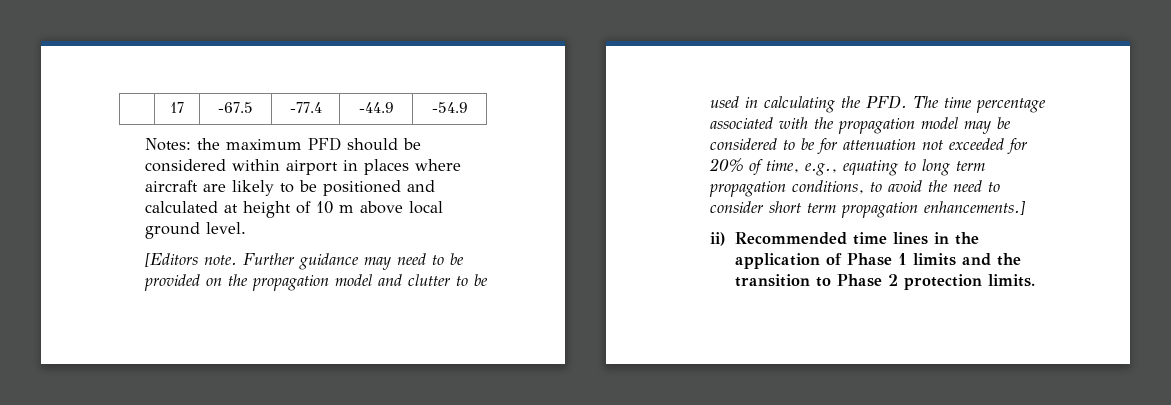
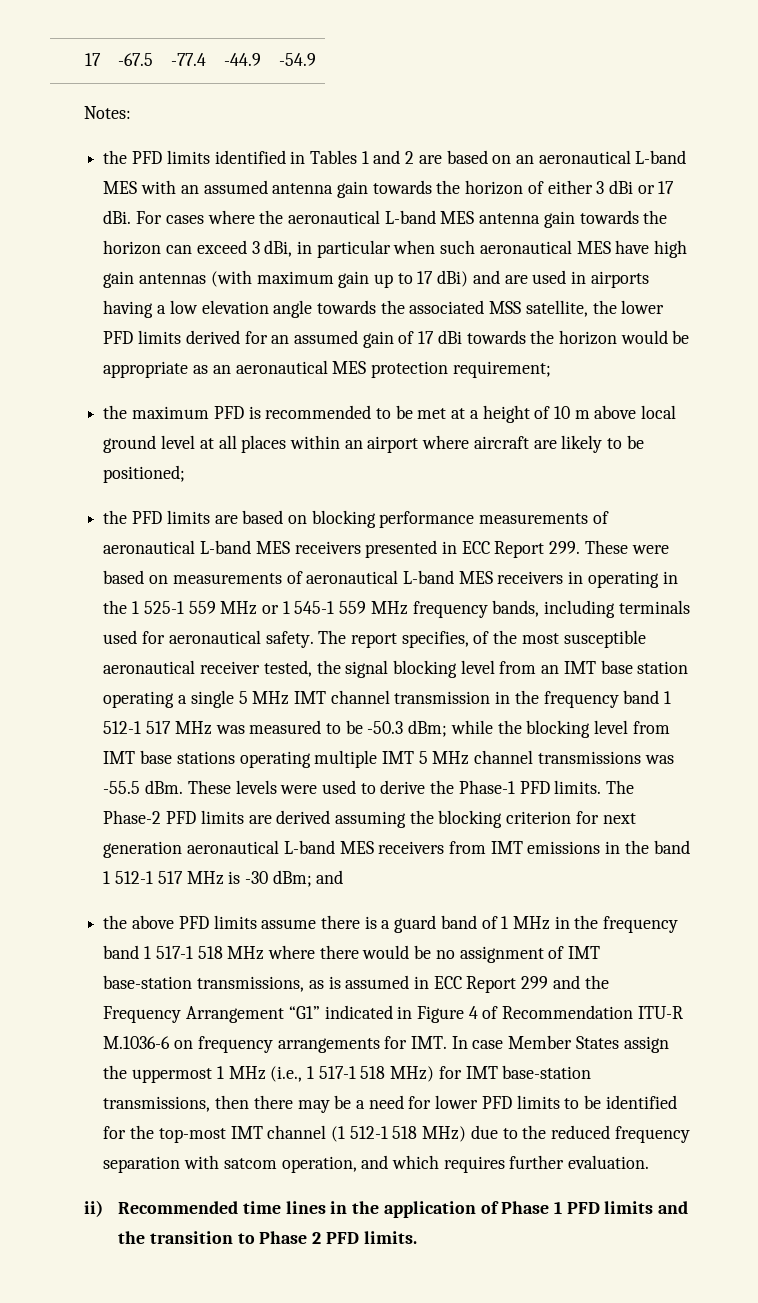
- Notes: the maximum PFD should be considered within airport in places where aircraft are likely to be positioned and calculated at height of 10 m above local ground level.
- [Editors note. Further guidance may need to be provided on the propagation model and clutter to be used in calculating the PFD. The time percentage associated with the propagation model may be considered to be for attenuation not exceeded for 20% of time, e.g., equating to long term propagation conditions, to avoid the need to consider short term propagation enhancements.]
+ Notes:
+ the PFD limits identified in Tables 1 and 2 are based on an aeronautical L-band MES with an assumed antenna gain towards the horizon of either 3 dBi or 17 dBi. For cases where the aeronautical L-band MES antenna gain towards the horizon can exceed 3 dBi, in particular when such aeronautical MES have high gain antennas (with maximum gain up to 17 dBi) and are used in airports having a low elevation angle towards the associated MSS satellite, the lower PFD limits derived for an assumed gain of 17 dBi towards the horizon would be appropriate as an aeronautical MES protection requirement;
+ the maximum PFD is recommended to be met at a height of 10 m above local ground level at all places within an airport where aircraft are likely to be positioned;
+ the PFD limits are based on blocking performance measurements of aeronautical L-band MES receivers presented in ECC Report 299. These were based on measurements of aeronautical L-band MES receivers in operating in the 1 525-1 559 MHz or 1 545-1 559 MHz frequency bands, including terminals used for aeronautical safety. The report specifies, of the most susceptible aeronautical receiver tested, the signal blocking level from an IMT base station operating a single 5 MHz IMT channel transmission in the frequency band 1 512-1 517 MHz was measured to be -50.3 dBm; while the blocking level from IMT base stations operating multiple IMT 5 MHz channel transmissions was -55.5 dBm. These levels were used to derive the Phase-1 PFD limits. The Phase-2 PFD limits are derived assuming the blocking criterion for next generation aeronautical L-band MES receivers from IMT emissions in the band 1 512-1 517 MHz is -30 dBm; and
+ the above PFD limits assume there is a guard band of 1 MHz in the frequency band 1 517-1 518 MHz where there would be no assignment of IMT base-station transmissions, as is assumed in ECC Report 299 and the Frequency Arrangement “G1” indicated in Figure 4 of Recommendation ITU-R M.1036-6 on frequency arrangements for IMT. In case Member States assign the uppermost 1 MHz (i.e., 1 517-1 518 MHz) for IMT base-station transmissions, then there may be a need for lower PFD limits to be identified for the top-most IMT channel (1 512-1 518 MHz) due to the reduced frequency separation with satcom operation, and which requires further evaluation.
- ii) Recommended time lines in the application of Phase 1 limits and the transition to Phase 2 protection limits.
+ ii) Recommended time lines in the application of Phase 1 PFD limits and the transition to Phase 2 PFD limits.

